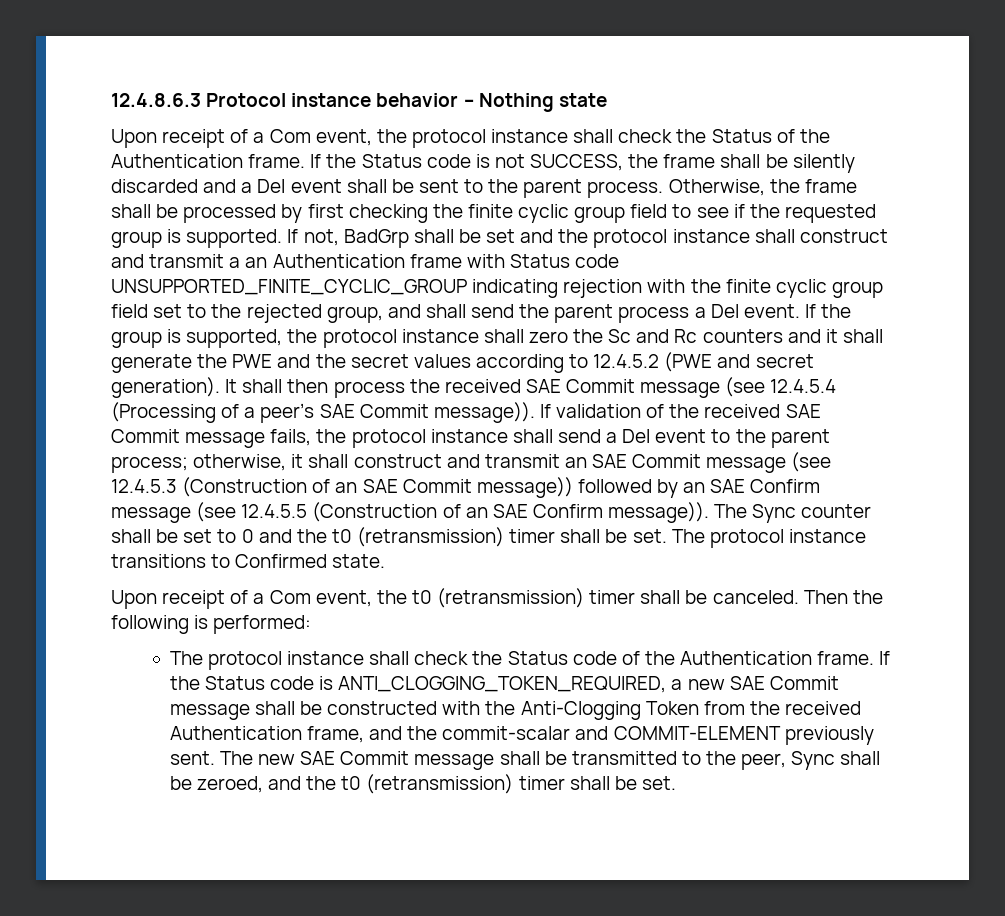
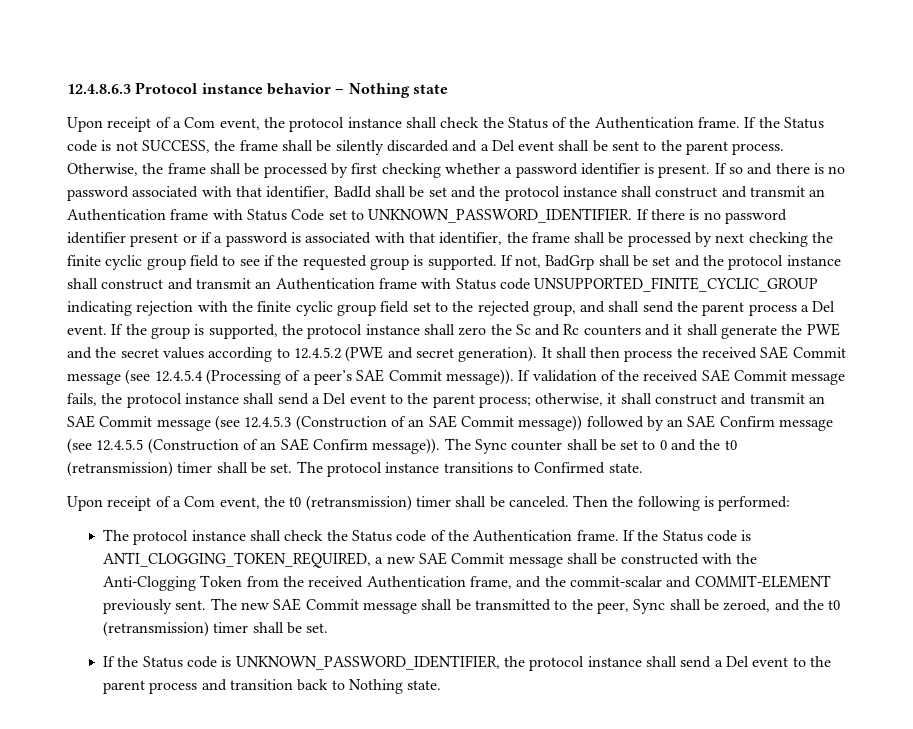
- Otherwise, the frame shall be processed by first checking the finite cyclic group field to see if the requested group is supported.
+ Otherwise, the frame shall be processed by first checking whether a password identifier is present. If so and there is no password associated with that identifier, BadId shall be set and the protocol instance shall construct and transmit an Authentication frame with Status Code set to UNKNOWN_PASSWORD_IDENTIFIER. If there is no password identifier present or if a password is associated with that identifier, the frame shall be processed by next checking the finite cyclic group field to see if the requested group is supported.
- If not, BadGrp shall be set and the protocol instance shall construct and transmit a an Authentication frame with Status code UNSUPPORTED_FINITE_CYCLIC_GROUP indicating rejection with the finite cyclic group field set to the rejected group, and shall send the parent process a Del event.
+ If not, BadGrp shall be set and the protocol instance shall construct and transmit an Authentication frame with Status code UNSUPPORTED_FINITE_CYCLIC_GROUP indicating rejection with the finite cyclic group field set to the rejected group, and shall send the parent process a Del event.
+ If the Status code is UNKNOWN_PASSWORD_IDENTIFIER, the protocol instance shall send a Del event to the parent process and transition back to Nothing state.

